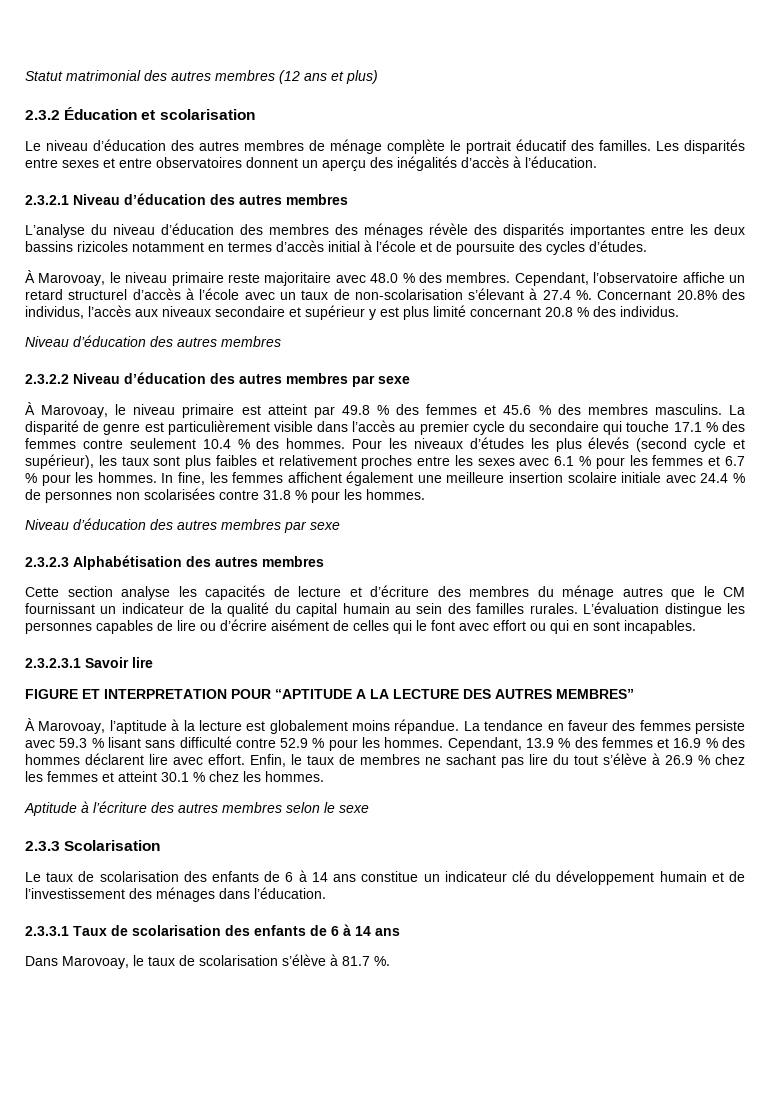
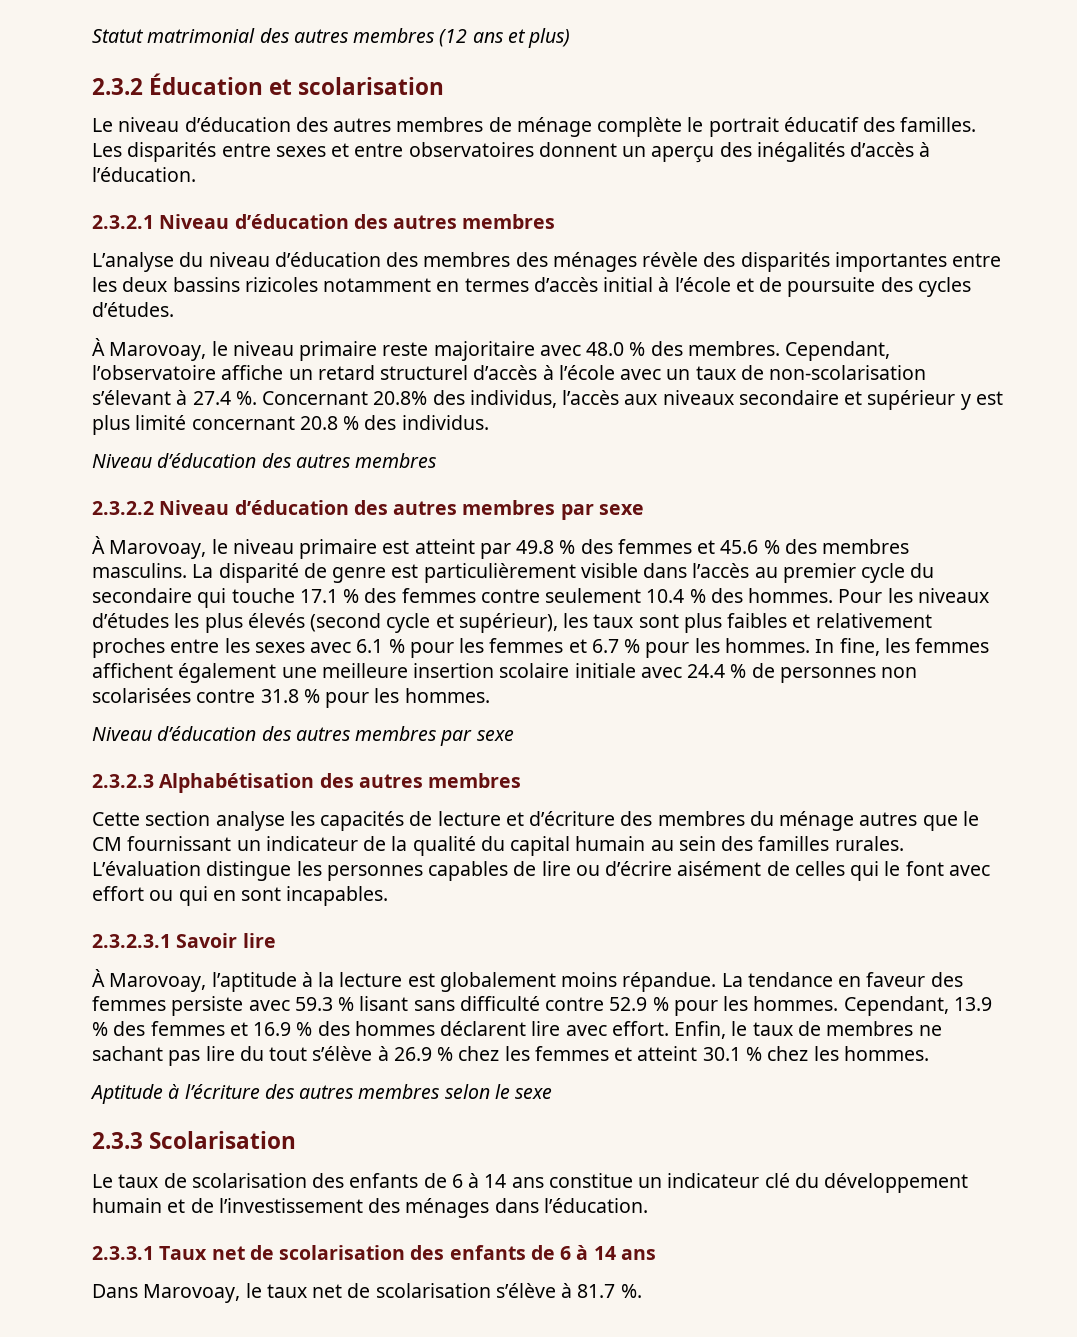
- FIGURE ET INTERPRETATION POUR “APTITUDE A LA LECTURE DES AUTRES MEMBRES”
- 2.3.3.1 Taux de scolarisation des enfants de 6 à 14 ans
+ 2.3.3.1 Taux net de scolarisation des enfants de 6 à 14 ans
- Dans Marovoay, le taux de scolarisation s’élève à 81.7 %.
+ Dans Marovoay, le taux net de scolarisation s’élève à 81.7 %.

